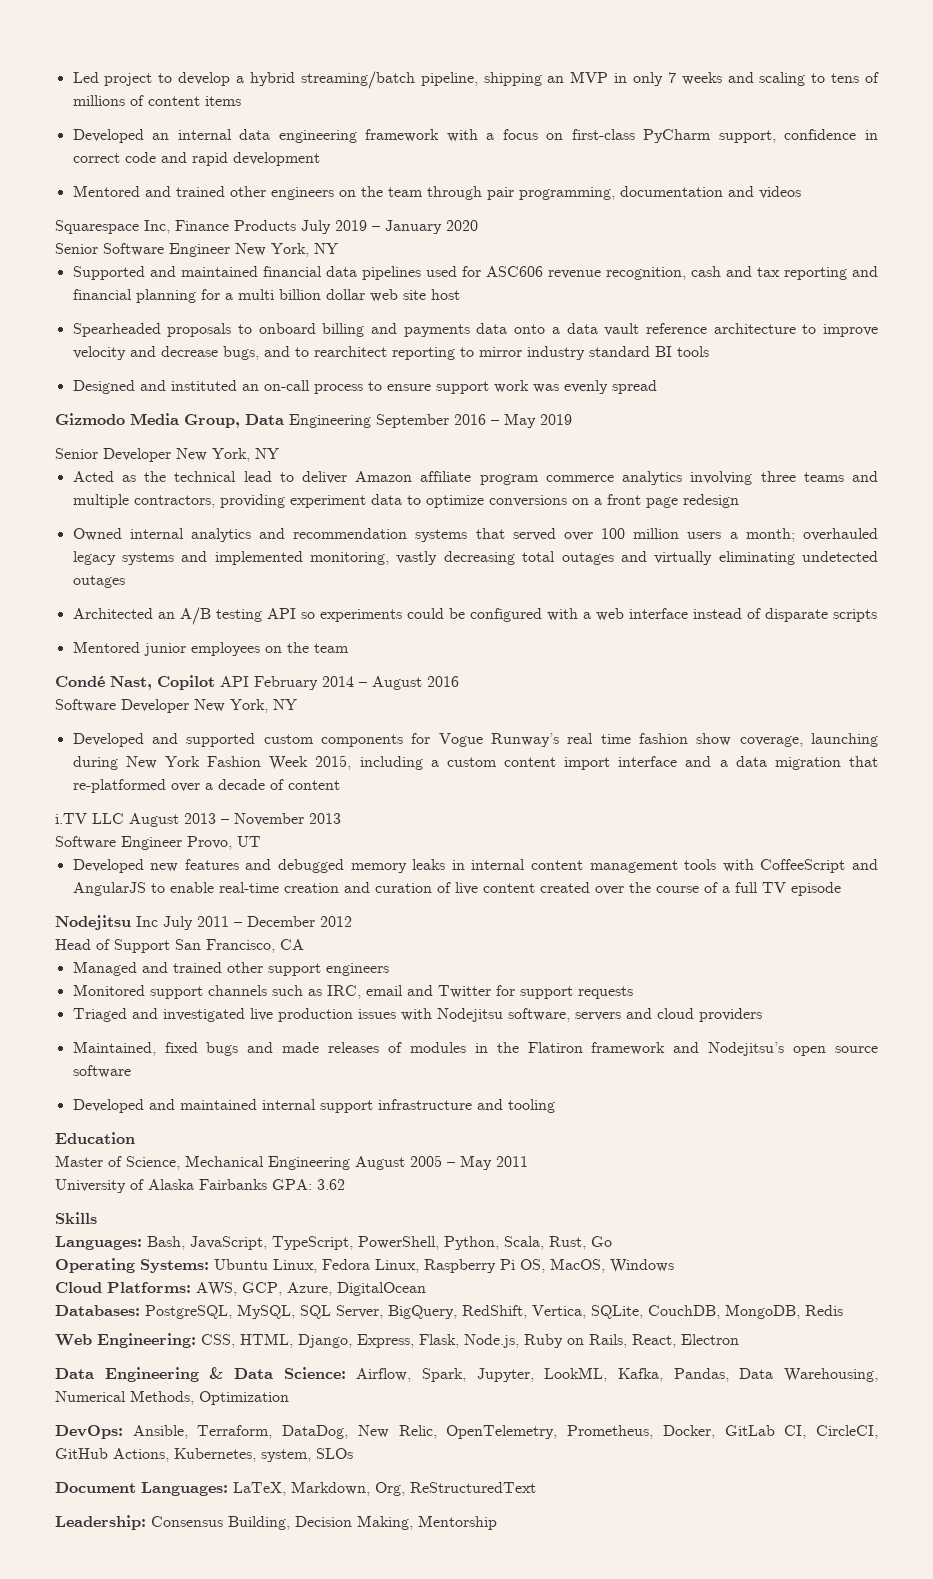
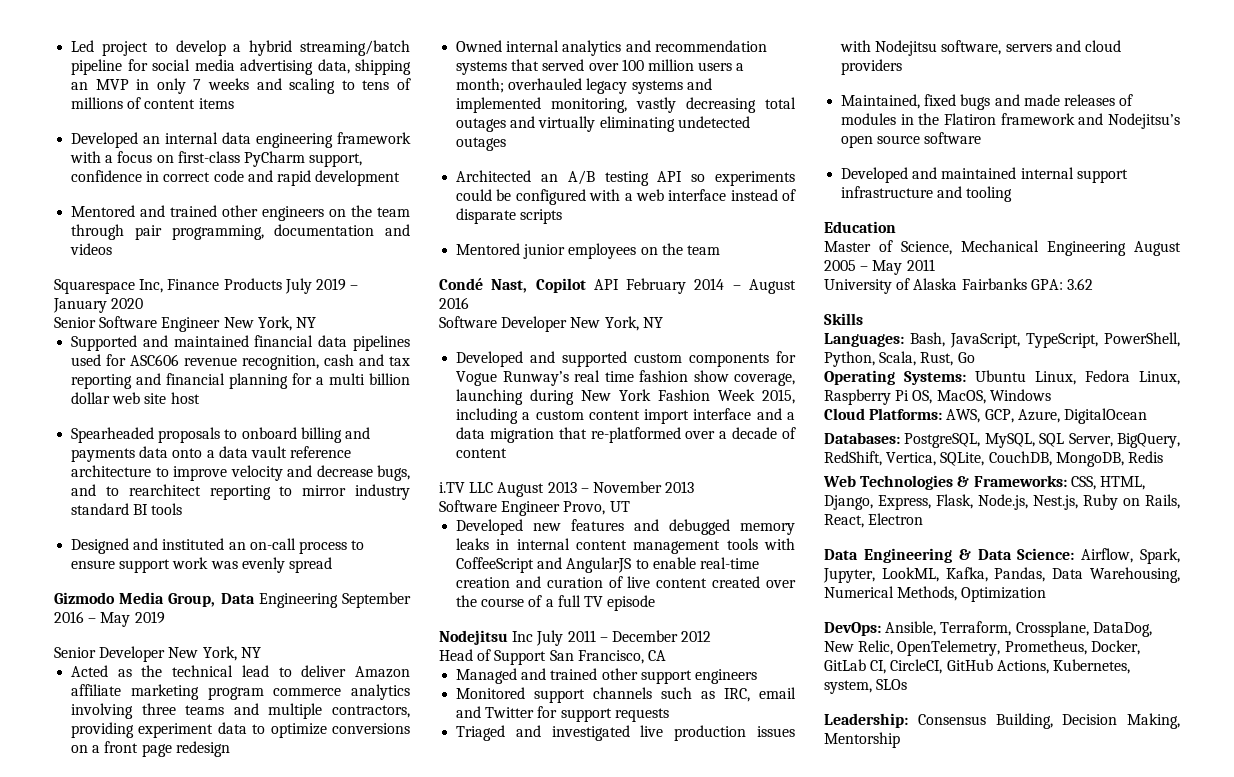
- Led project to develop a hybrid streaming/batch pipeline, shipping an MVP in only 7 weeks and scaling to tens of millions of content items
+ Led project to develop a hybrid streaming/batch pipeline for social media advertising data, shipping an MVP in only 7 weeks and scaling to tens of millions of content items
- Acted as the technical lead to deliver Amazon affiliate program commerce analytics involving three teams and multiple contractors, providing experiment data to optimize conversions on a front page redesign
+ Acted as the technical lead to deliver Amazon affiliate marketing program commerce analytics involving three teams and multiple contractors, providing experiment data to optimize conversions on a front page redesign
- Web Engineering: CSS, HTML, Django, Express, Flask, Node.js, Ruby on Rails, React, Electron
+ Web Technologies & Frameworks: CSS, HTML, Django, Express, Flask, Node.js, Nest.js, Ruby on Rails, React, Electron
- DevOps: Ansible, Terraform, DataDog, New Relic, OpenTelemetry, Prometheus, Docker, GitLab CI, CircleCI, GitHub Actions, Kubernetes, system, SLOs
+ DevOps: Ansible, Terraform, Crossplane, DataDog, New Relic, OpenTelemetry, Prometheus, Docker, GitLab CI, CircleCI, GitHub Actions, Kubernetes, system, SLOs
- Document Languages: LaTeX, Markdown, Org, ReStructuredText

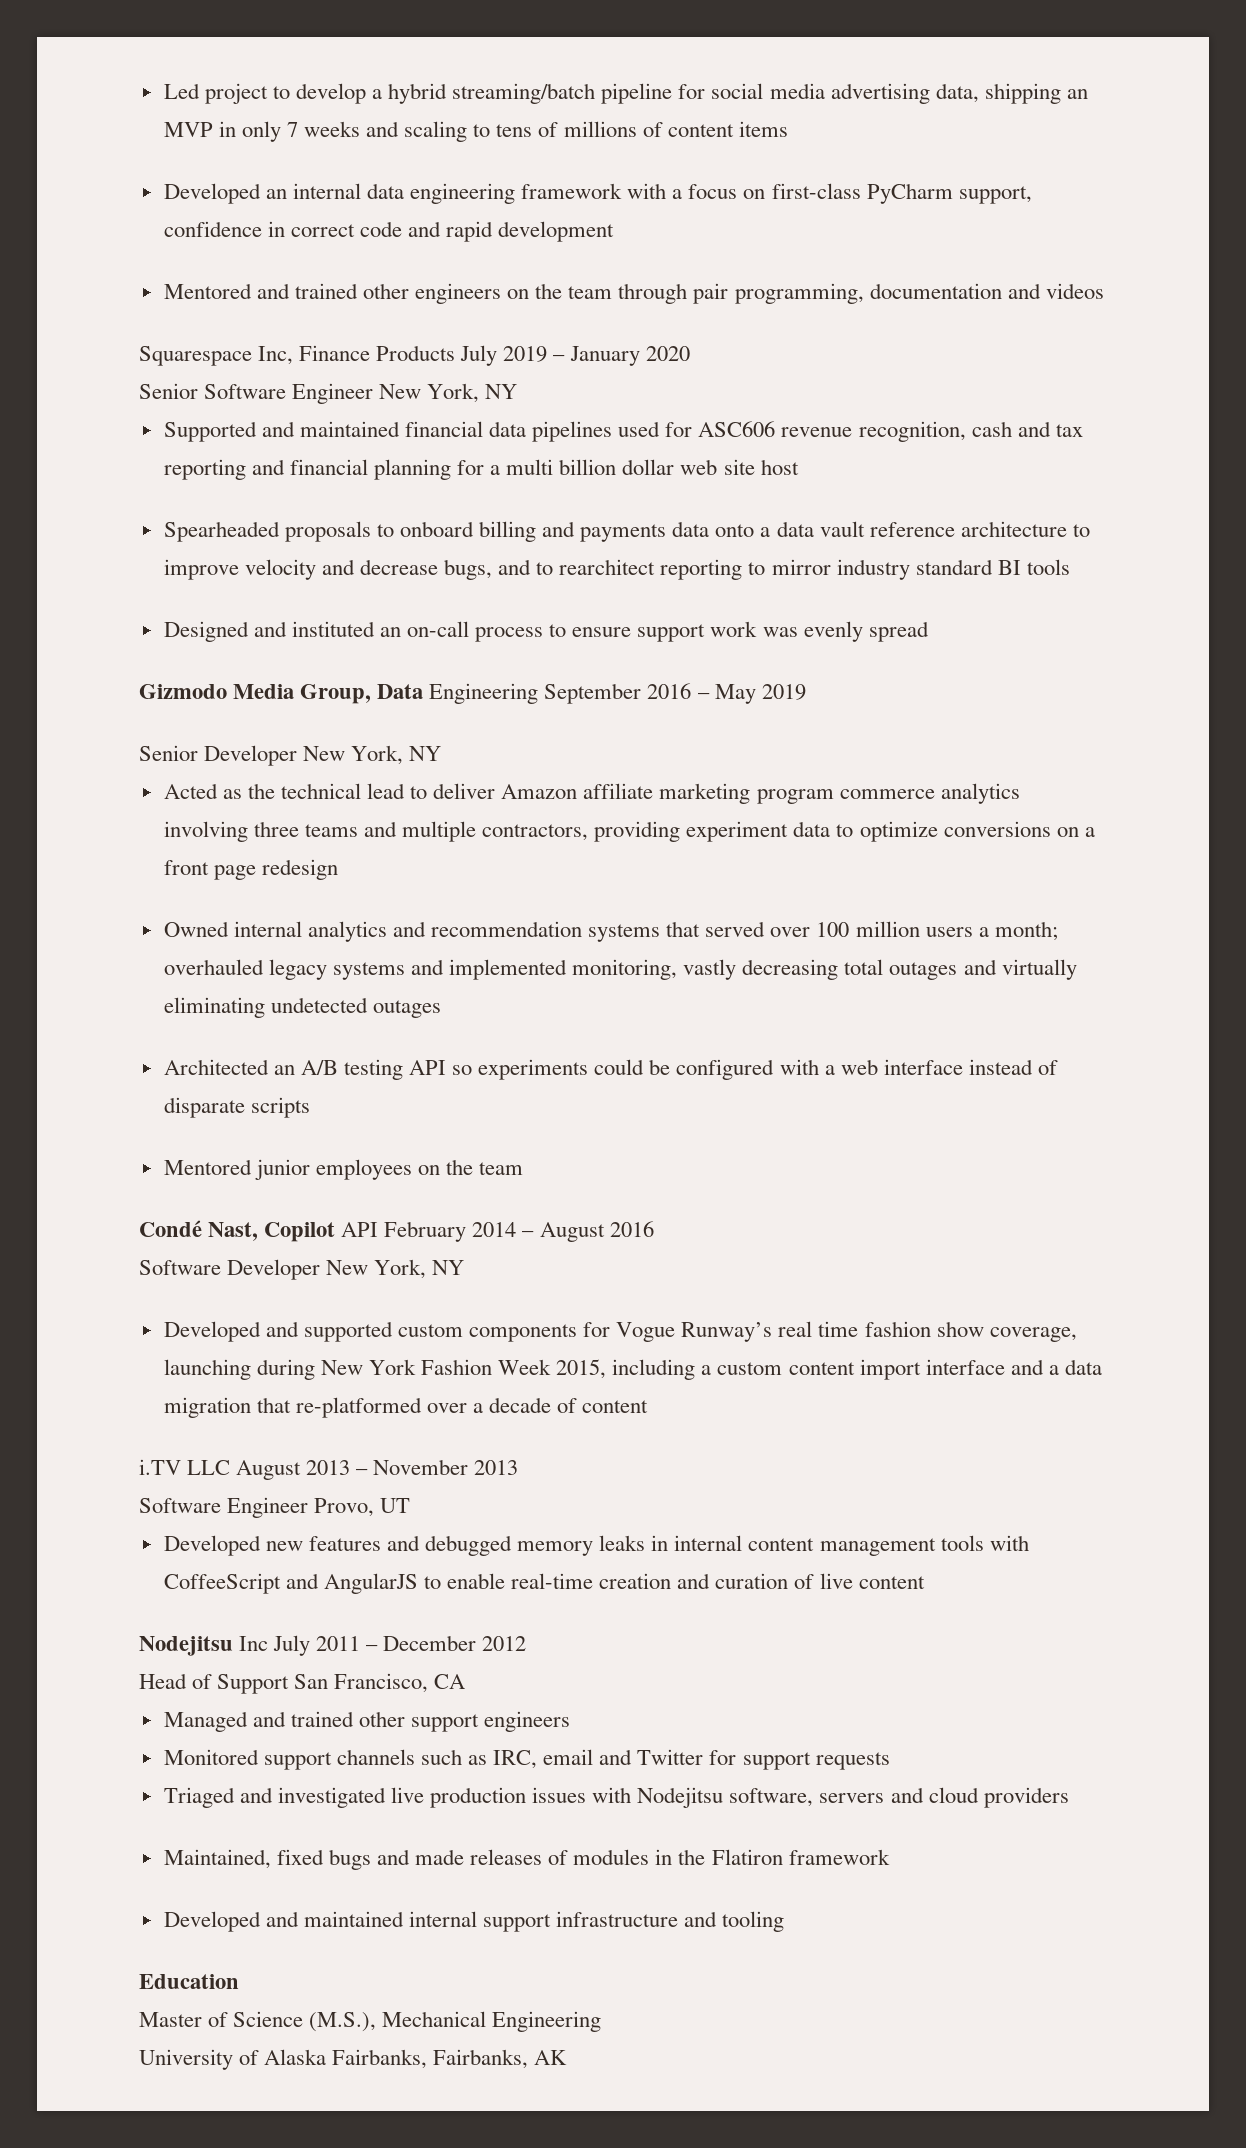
- Developed new features and debugged memory leaks in internal content management tools with CoffeeScript and AngularJS to enable real-time creation and curation of live content created over the course of a full TV episode
+ Developed new features and debugged memory leaks in internal content management tools with CoffeeScript and AngularJS to enable real-time creation and curation of live content
- Maintained, fixed bugs and made releases of modules in the Flatiron framework and Nodejitsu’s open source software
+ Maintained, fixed bugs and made releases of modules in the Flatiron framework
- Master of Science, Mechanical Engineering August 2005 – May 2011
- University of Alaska Fairbanks GPA: 3.62
- Skills
- Languages: Bash, JavaScript, TypeScript, PowerShell, Python, Scala, Rust, Go
- Operating Systems: Ubuntu Linux, Fedora Linux, Raspberry Pi OS, MacOS, Windows
- Cloud Platforms: AWS, GCP, Azure, DigitalOcean
- Databases: PostgreSQL, MySQL, SQL Server, BigQuery, RedShift, Vertica, SQLite, CouchDB, MongoDB, Redis
- Web Technologies & Frameworks: CSS, HTML, Django, Express, Flask, Node.js, Nest.js, Ruby on Rails, React, Electron
- Data Engineering & Data Science: Airflow, Spark, Jupyter, LookML, Kafka, Pandas, Data Warehousing, Numerical Methods, Optimization
- DevOps: Ansible, Terraform, Crossplane, DataDog, New Relic, OpenTelemetry, Prometheus, Docker, GitLab CI, CircleCI, GitHub Actions, Kubernetes, system, SLOs
- Leadership: Consensus Building, Decision Making, Mentorship
+ Master of Science (M.S.), Mechanical Engineering
+ University of Alaska Fairbanks, Fairbanks, AK

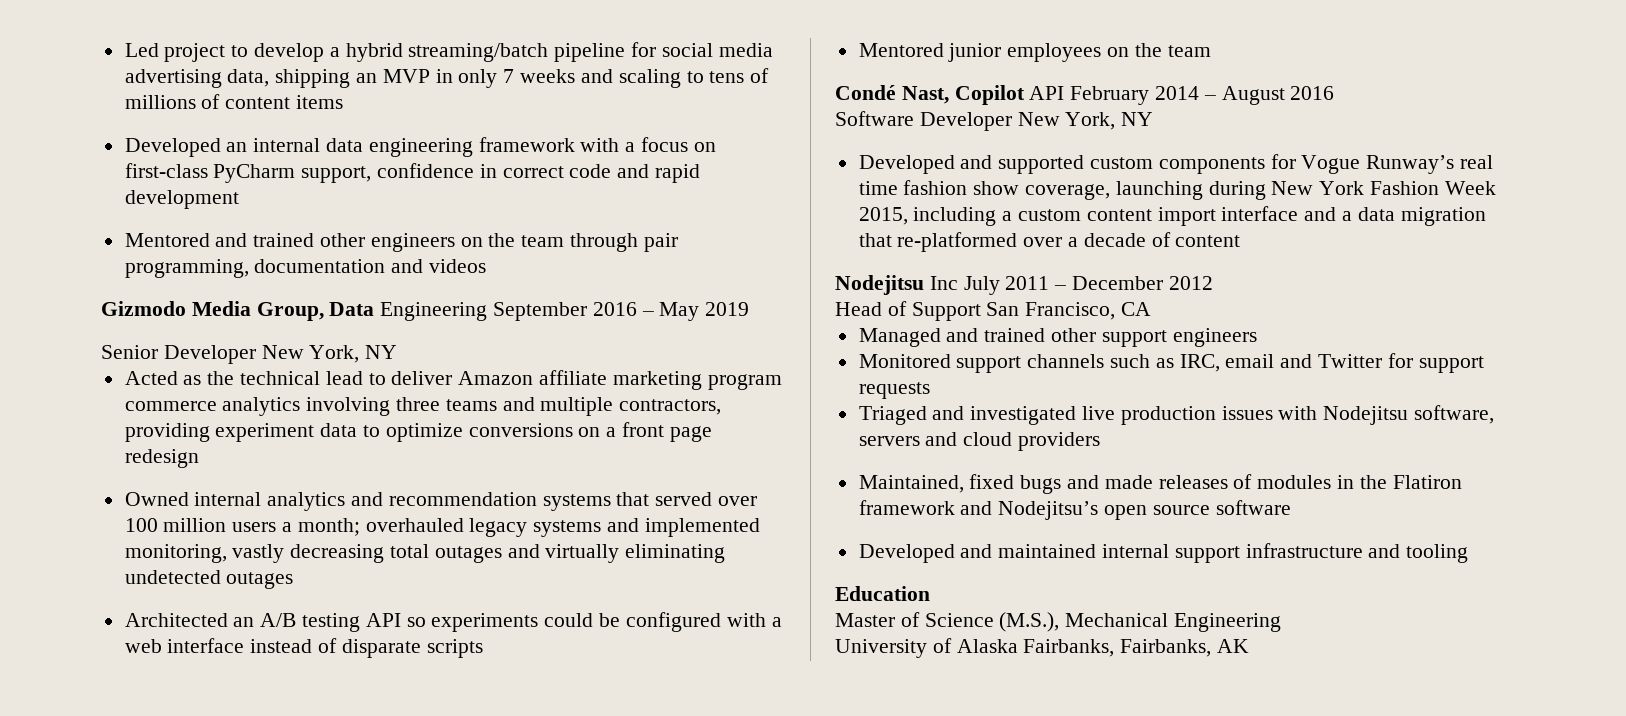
- Squarespace Inc, Finance Products July 2019 – January 2020
- Senior Software Engineer New York, NY
- Supported and maintained financial data pipelines used for ASC606 revenue recognition, cash and tax reporting and financial planning for a multi billion dollar web site host
- Spearheaded proposals to onboard billing and payments data onto a data vault reference architecture to improve velocity and decrease bugs, and to rearchitect reporting to mirror industry standard BI tools
- Designed and instituted an on-call process to ensure support work was evenly spread
- i.TV LLC August 2013 – November 2013
- Software Engineer Provo, UT
- Developed new features and debugged memory leaks in internal content management tools with CoffeeScript and AngularJS to enable real-time creation and curation of live content
- Maintained, fixed bugs and made releases of modules in the Flatiron framework
+ Maintained, fixed bugs and made releases of modules in the Flatiron framework and Nodejitsu’s open source software

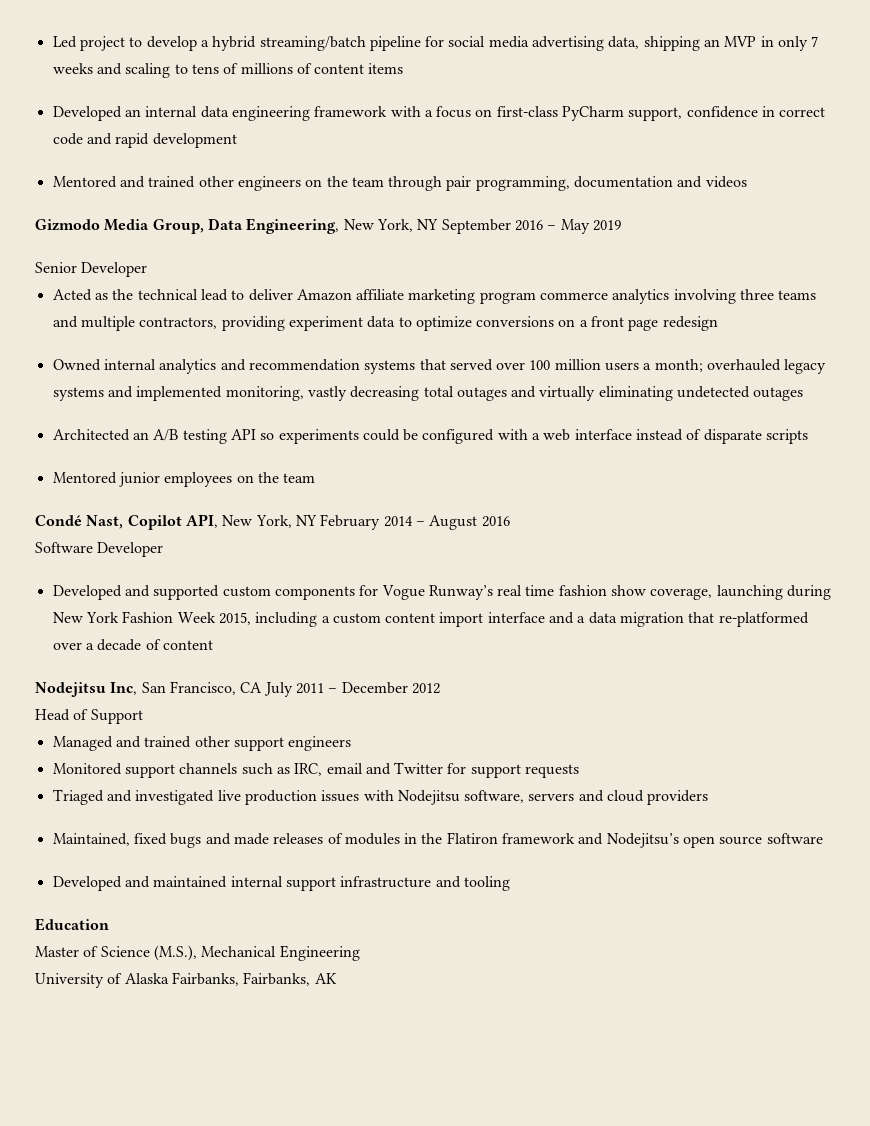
- Gizmodo Media Group, Data Engineering September 2016 – May 2019
+ Gizmodo Media Group, Data Engineering, New York, NY September 2016 – May 2019
- Senior Developer New York, NY
+ Senior Developer
- Condé Nast, Copilot API February 2014 – August 2016
+ Condé Nast, Copilot API, New York, NY February 2014 – August 2016
- Software Developer New York, NY
+ Software Developer
- Nodejitsu Inc July 2011 – December 2012
+ Nodejitsu Inc, San Francisco, CA July 2011 – December 2012
- Head of Support San Francisco, CA
+ Head of Support

